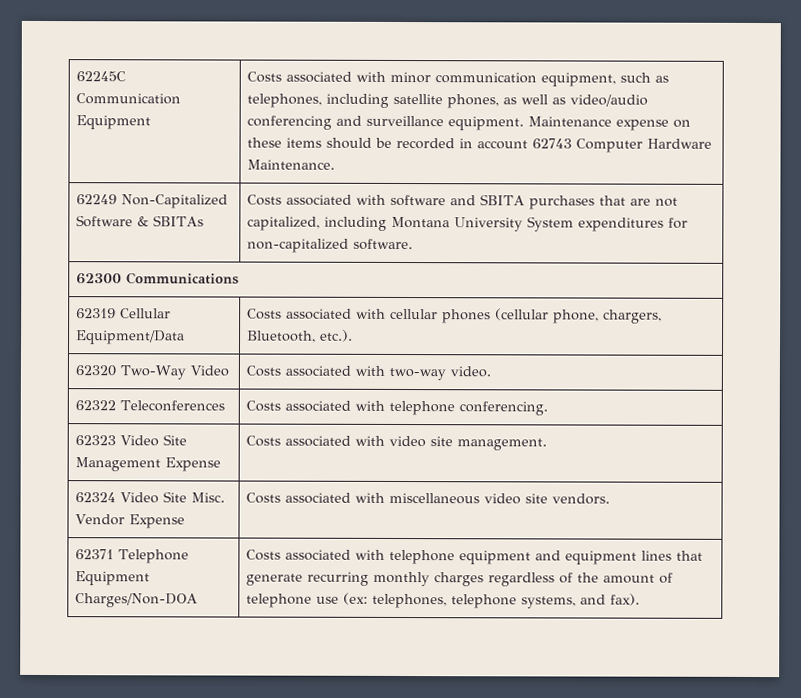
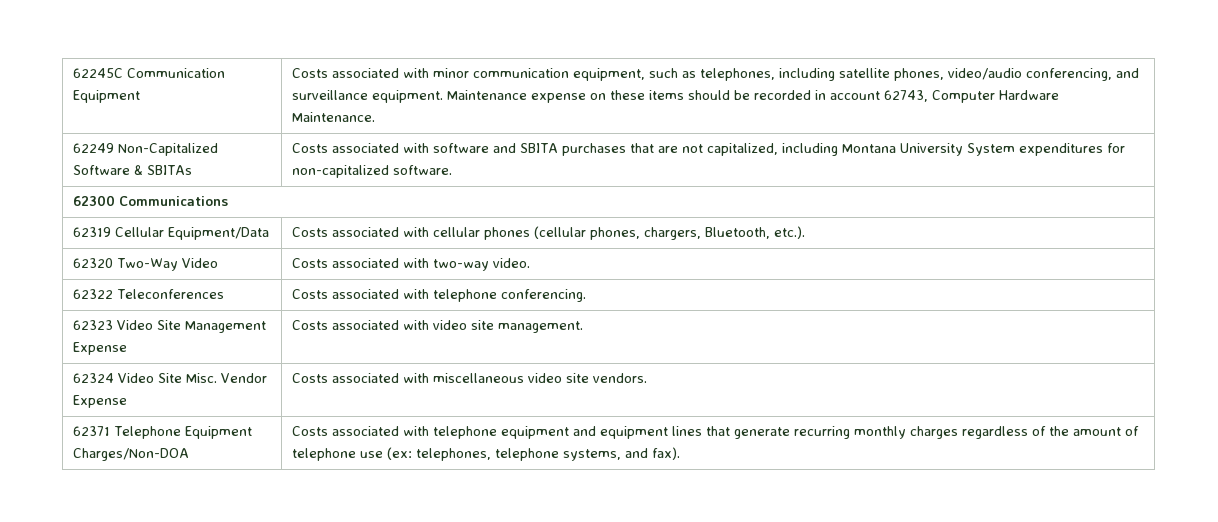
- 62245C Communication Equipment | Costs associated with minor communication equipment, such as telephones, including satellite phones, as well as video/audio conferencing and surveillance equipment. Maintenance expense on these items should be recorded in account 62743 Computer Hardware Maintenance.
+ 62245C Communication Equipment | Costs associated with minor communication equipment, such as telephones, including satellite phones, video/audio conferencing, and surveillance equipment. Maintenance expense on these items should be recorded in account 62743, Computer Hardware Maintenance.
- 62319 Cellular Equipment/Data | Costs associated with cellular phones (cellular phone, chargers, Bluetooth, etc.).
+ 62319 Cellular Equipment/Data | Costs associated with cellular phones (cellular phones, chargers, Bluetooth, etc.).

